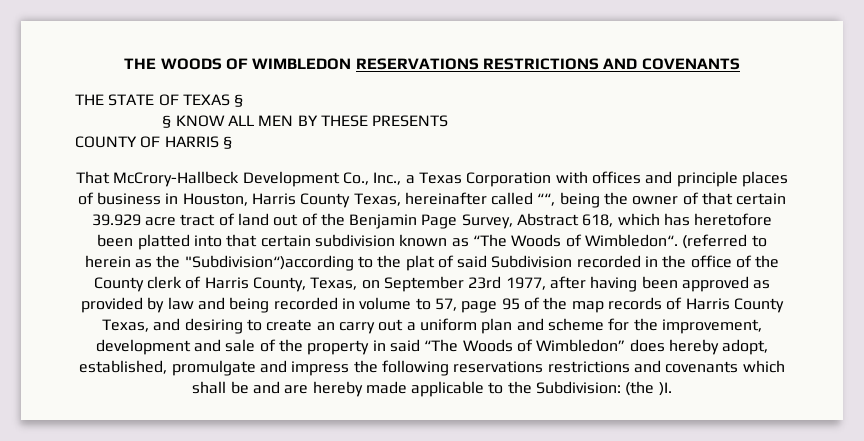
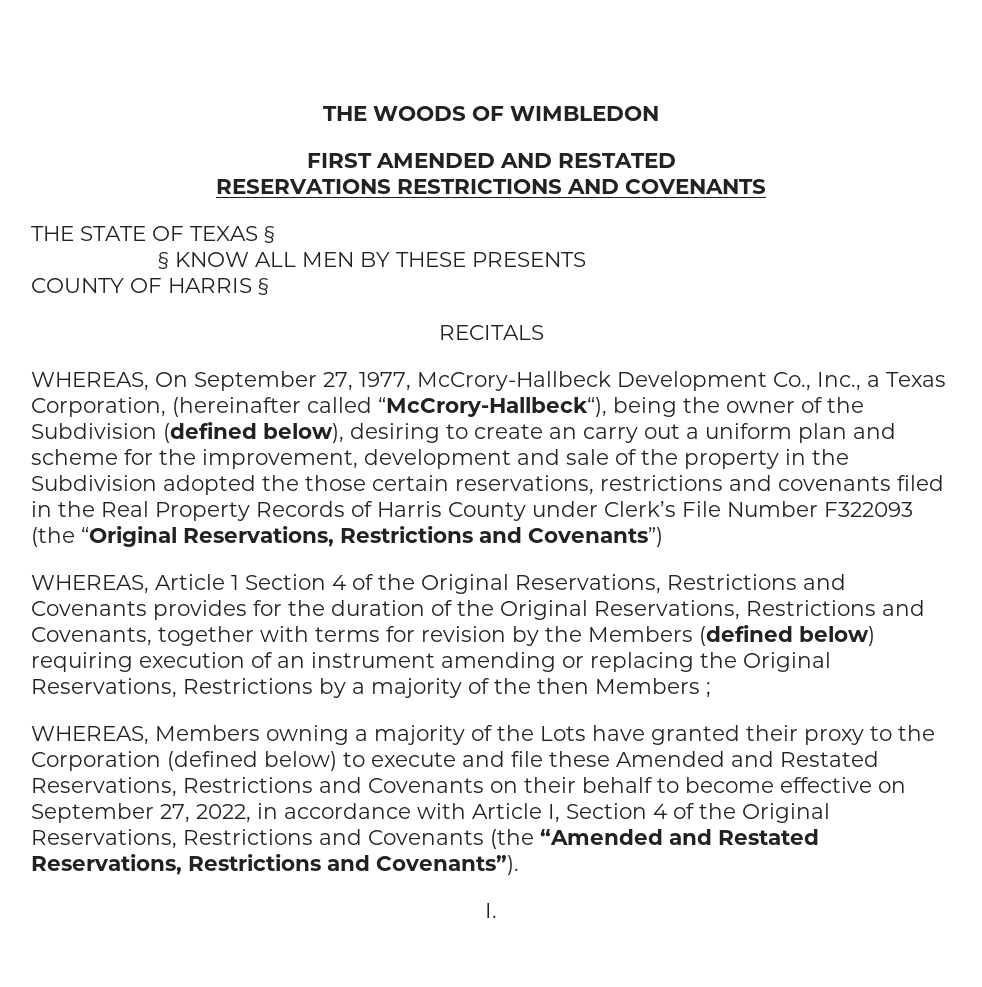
- THE WOODS OF WIMBLEDON RESERVATIONS RESTRICTIONS AND COVENANTS
+ THE WOODS OF WIMBLEDON
+ FIRST AMENDED AND RESTATED
+ RESERVATIONS RESTRICTIONS AND COVENANTS
- That McCrory-Hallbeck Development Co., Inc., a Texas Corporation with offices and principle places of business in Houston, Harris County Texas, hereinafter called ““, being the owner of that certain 39.929 acre tract of land out of the Benjamin Page Survey, Abstract 618, which has heretofore been platted into that certain subdivision known as “The Woods of Wimbledon“. (referred to herein as the "Subdivision“)according to the plat of said Subdivision recorded in the office of the County clerk of Harris County, Texas, on September 23rd 1977, after having been approved as provided by law and being recorded in volume to 57, page 95 of the map records of Harris County Texas, and desiring to create an carry out a uniform plan and scheme for the improvement, development and sale of the property in said “The Woods of Wimbledon” does hereby adopt, established, promulgate and impress the following reservations restrictions and covenants which shall be and are hereby made applicable to the Subdivision: (the )I.
+ RECITALS
+ WHEREAS, On September 27, 1977, McCrory-Hallbeck Development Co., Inc., a Texas Corporation, (hereinafter called “McCrory-Hallbeck“), being the owner of the Subdivision (defined below), desiring to create an carry out a uniform plan and scheme for the improvement, development and sale of the property in the Subdivision adopted the those certain reservations, restrictions and covenants filed in the Real Property Records of Harris County under Clerk’s File Number F322093 (the “Original Reservations, Restrictions and Covenants”)
+ WHEREAS, Article 1 Section 4 of the Original Reservations, Restrictions and Covenants provides for the duration of the Original Reservations, Restrictions and Covenants, together with terms for revision by the Members (defined below) requiring execution of an instrument amending or replacing the Original Reservations, Restrictions by a majority of the then Members ;
+ WHEREAS, Members owning a majority of the Lots have granted their proxy to the Corporation (defined below) to execute and file these Amended and Restated Reservations, Restrictions and Covenants on their behalf to become effective on September 27, 2022, in accordance with Article I, Section 4 of the Original Reservations, Restrictions and Covenants (the “Amended and Restated Reservations, Restrictions and Covenants”).
+ I.

